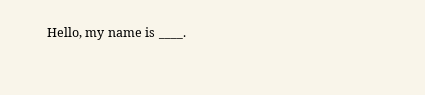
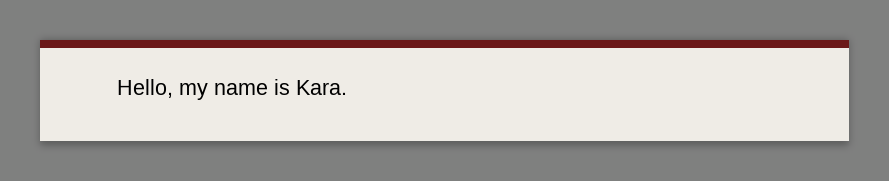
- Hello, my name is ____.
+ Hello, my name is Kara.

